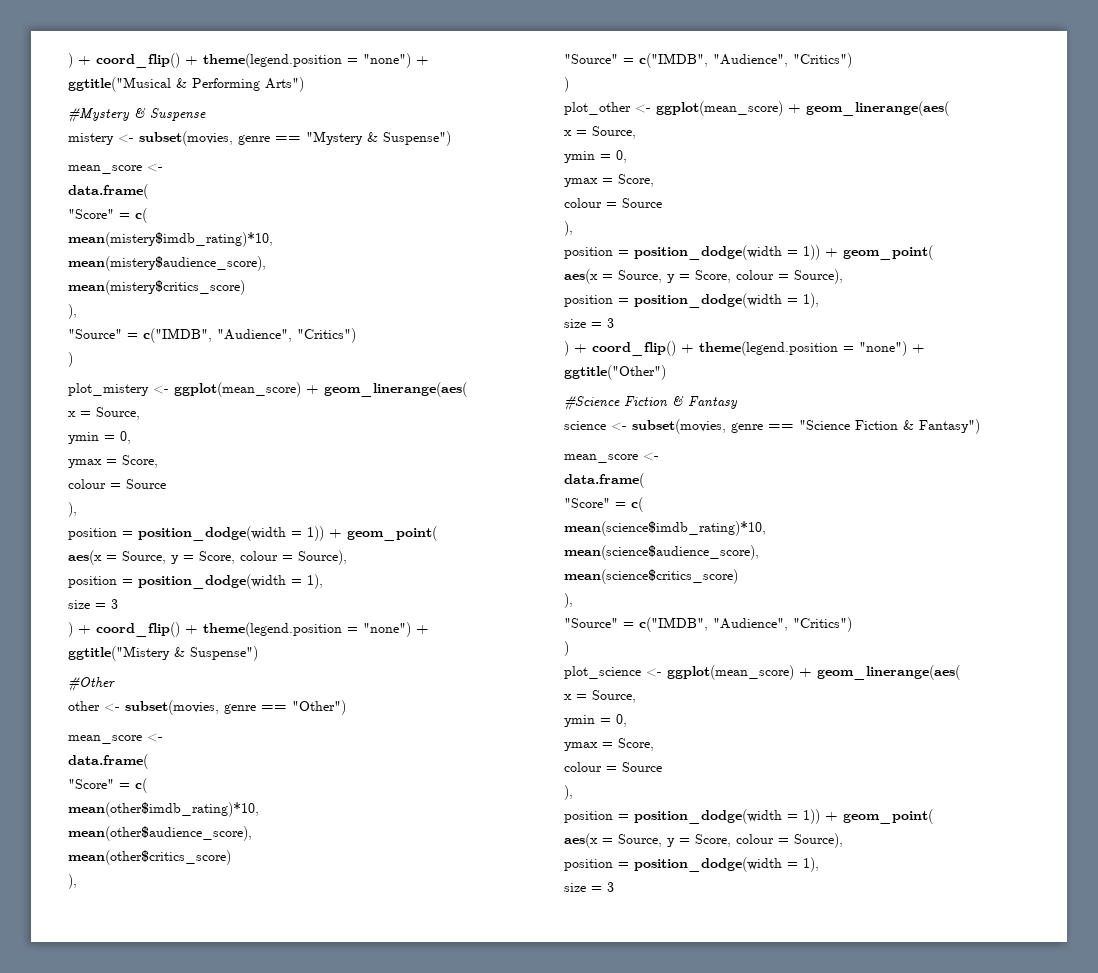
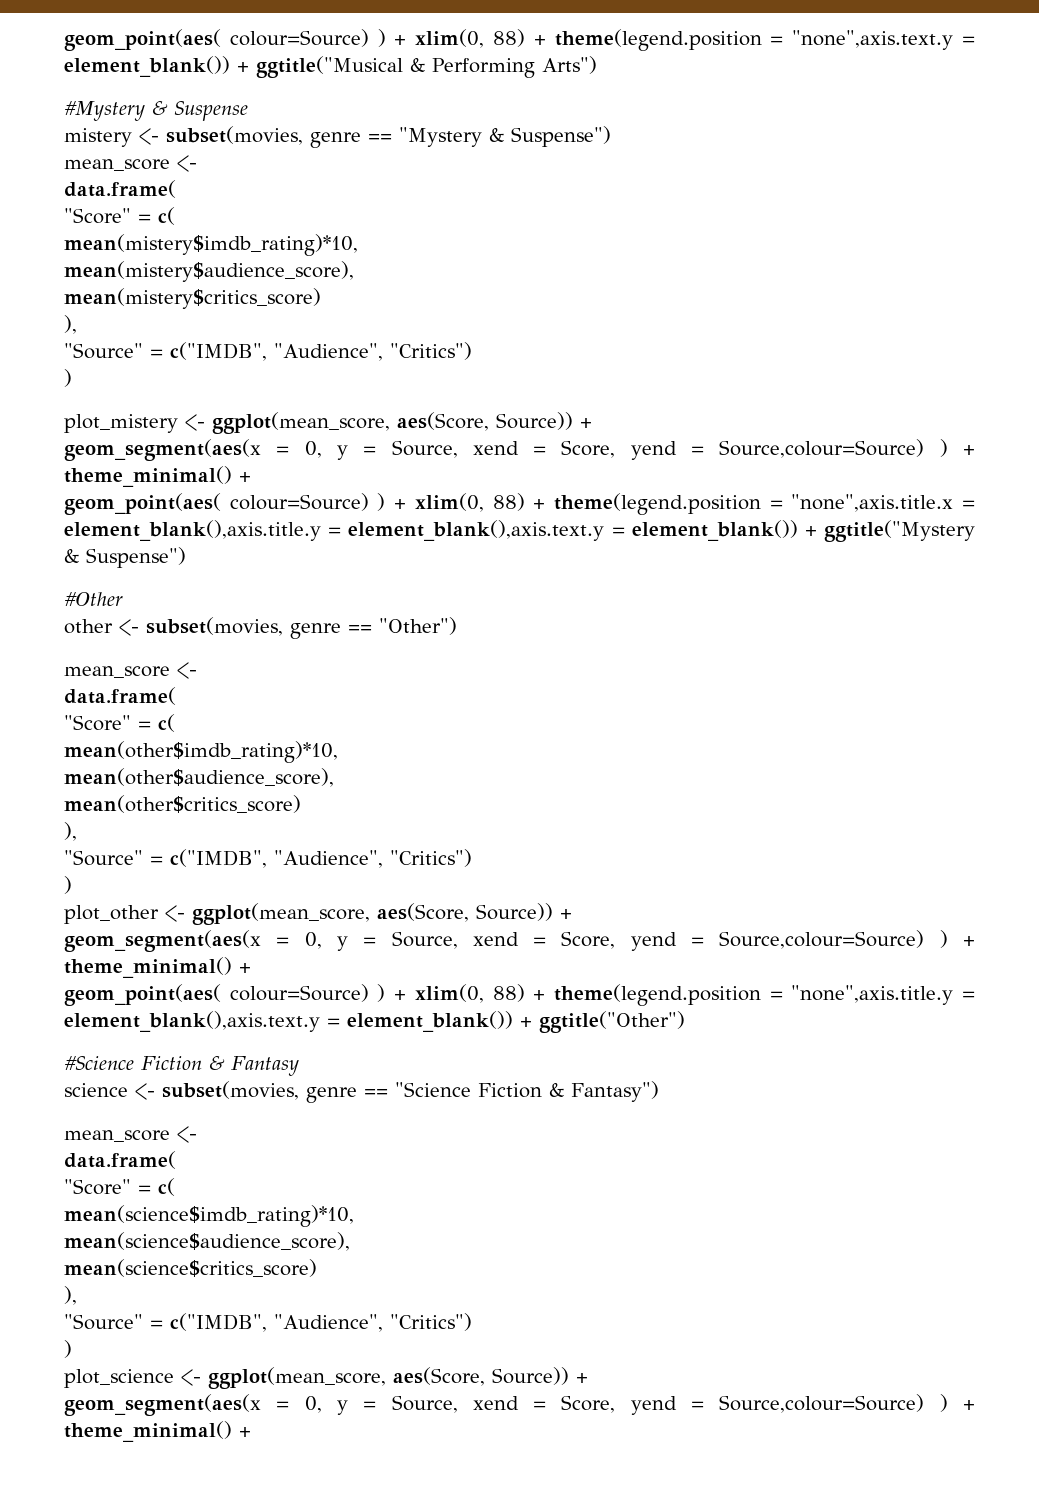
- ) + coord_flip() + theme(legend.position = "none") + ggtitle("Musical & Performing Arts")
+ geom_point(aes( colour=Source) ) + xlim(0, 88) + theme(legend.position = "none",axis.text.y = element_blank()) + ggtitle("Musical & Performing Arts")
- plot_mistery <- ggplot(mean_score) + geom_linerange(aes(
- x = Source,
- ymin = 0,
- ymax = Score,
- colour = Source
- ),
- position = position_dodge(width = 1)) + geom_point(
- aes(x = Source, y = Score, colour = Source),
- position = position_dodge(width = 1),
- size = 3
- ) + coord_flip() + theme(legend.position = "none") + ggtitle("Mistery & Suspense")
+ plot_mistery <- ggplot(mean_score, aes(Score, Source)) +
+ geom_segment(aes(x = 0, y = Source, xend = Score, yend = Source,colour=Source) ) + theme_minimal() +
+ geom_point(aes( colour=Source) ) + xlim(0, 88) + theme(legend.position = "none",axis.title.x = element_blank(),axis.title.y = element_blank(),axis.text.y = element_blank()) + ggtitle("Mystery & Suspense")
- plot_other <- ggplot(mean_score) + geom_linerange(aes(
- x = Source,
- ymin = 0,
- ymax = Score,
- colour = Source
- ),
- position = position_dodge(width = 1)) + geom_point(
- aes(x = Source, y = Score, colour = Source),
- position = position_dodge(width = 1),
- size = 3
- ) + coord_flip() + theme(legend.position = "none") + ggtitle("Other")
+ plot_other <- ggplot(mean_score, aes(Score, Source)) +
+ geom_segment(aes(x = 0, y = Source, xend = Score, yend = Source,colour=Source) ) + theme_minimal() +
+ geom_point(aes( colour=Source) ) + xlim(0, 88) + theme(legend.position = "none",axis.title.y = element_blank(),axis.text.y = element_blank()) + ggtitle("Other")
- plot_science <- ggplot(mean_score) + geom_linerange(aes(
- x = Source,
- ymin = 0,
- ymax = Score,
- colour = Source
- ),
- position = position_dodge(width = 1)) + geom_point(
- aes(x = Source, y = Score, colour = Source),
- position = position_dodge(width = 1),
- size = 3
+ plot_science <- ggplot(mean_score, aes(Score, Source)) +
+ geom_segment(aes(x = 0, y = Source, xend = Score, yend = Source,colour=Source) ) + theme_minimal() +

